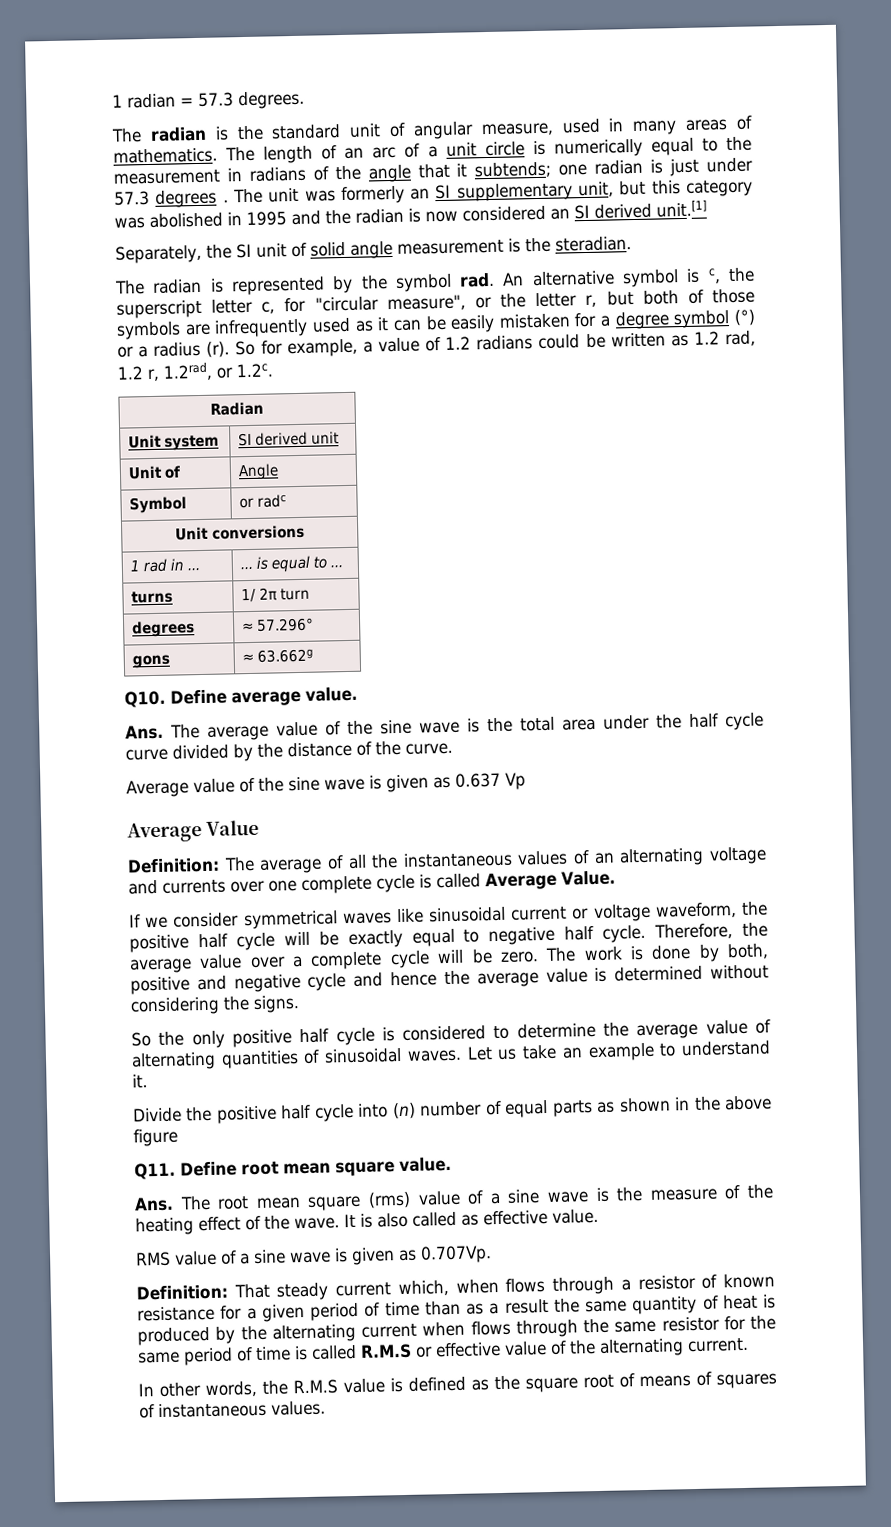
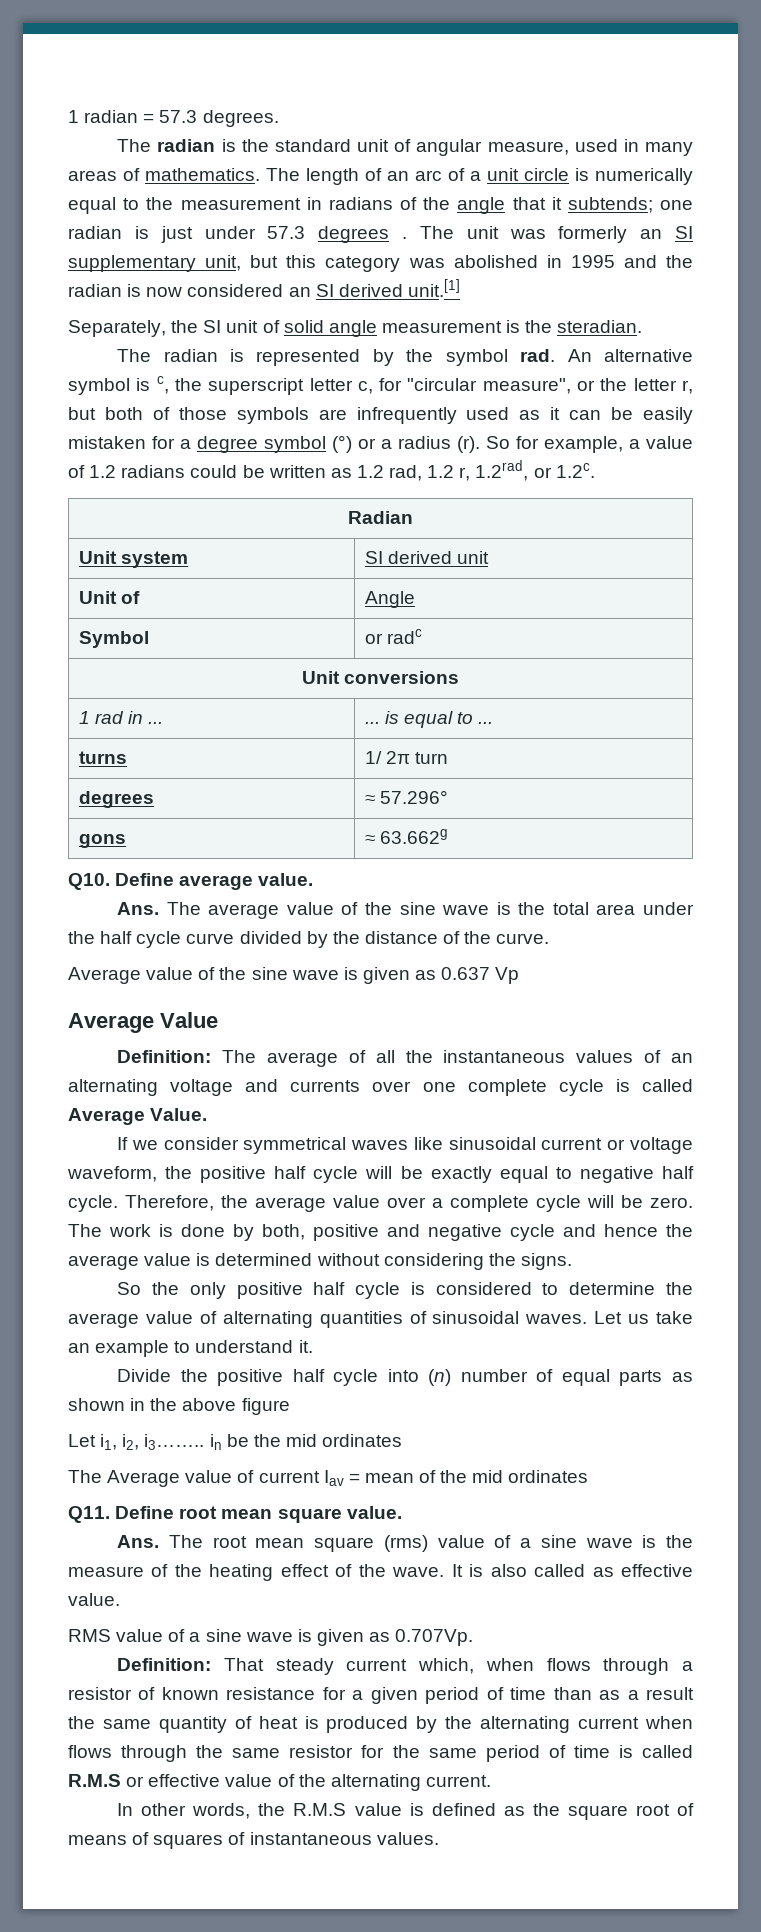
+ Let i1, i2, i3…….. in be the mid ordinates
+ The Average value of current Iav = mean of the mid ordinates

